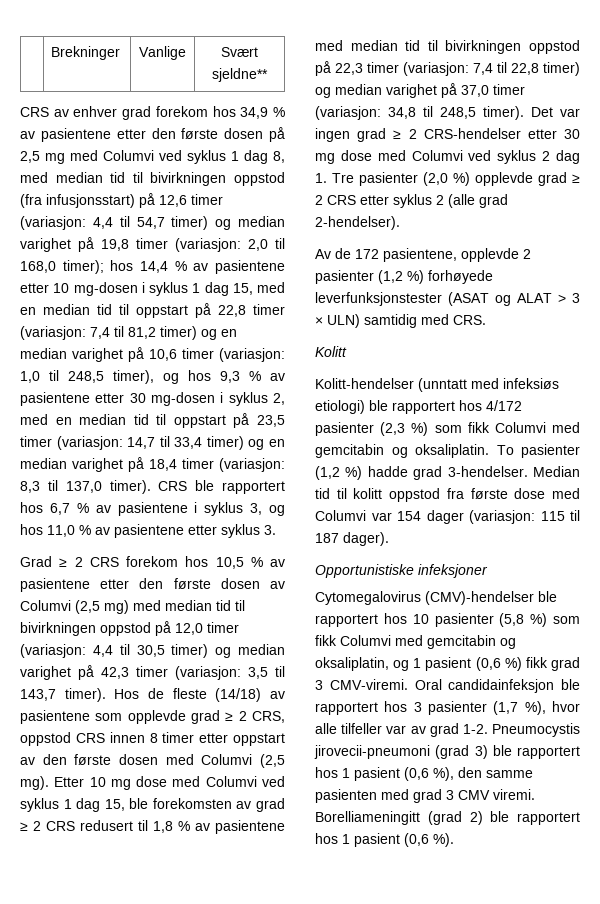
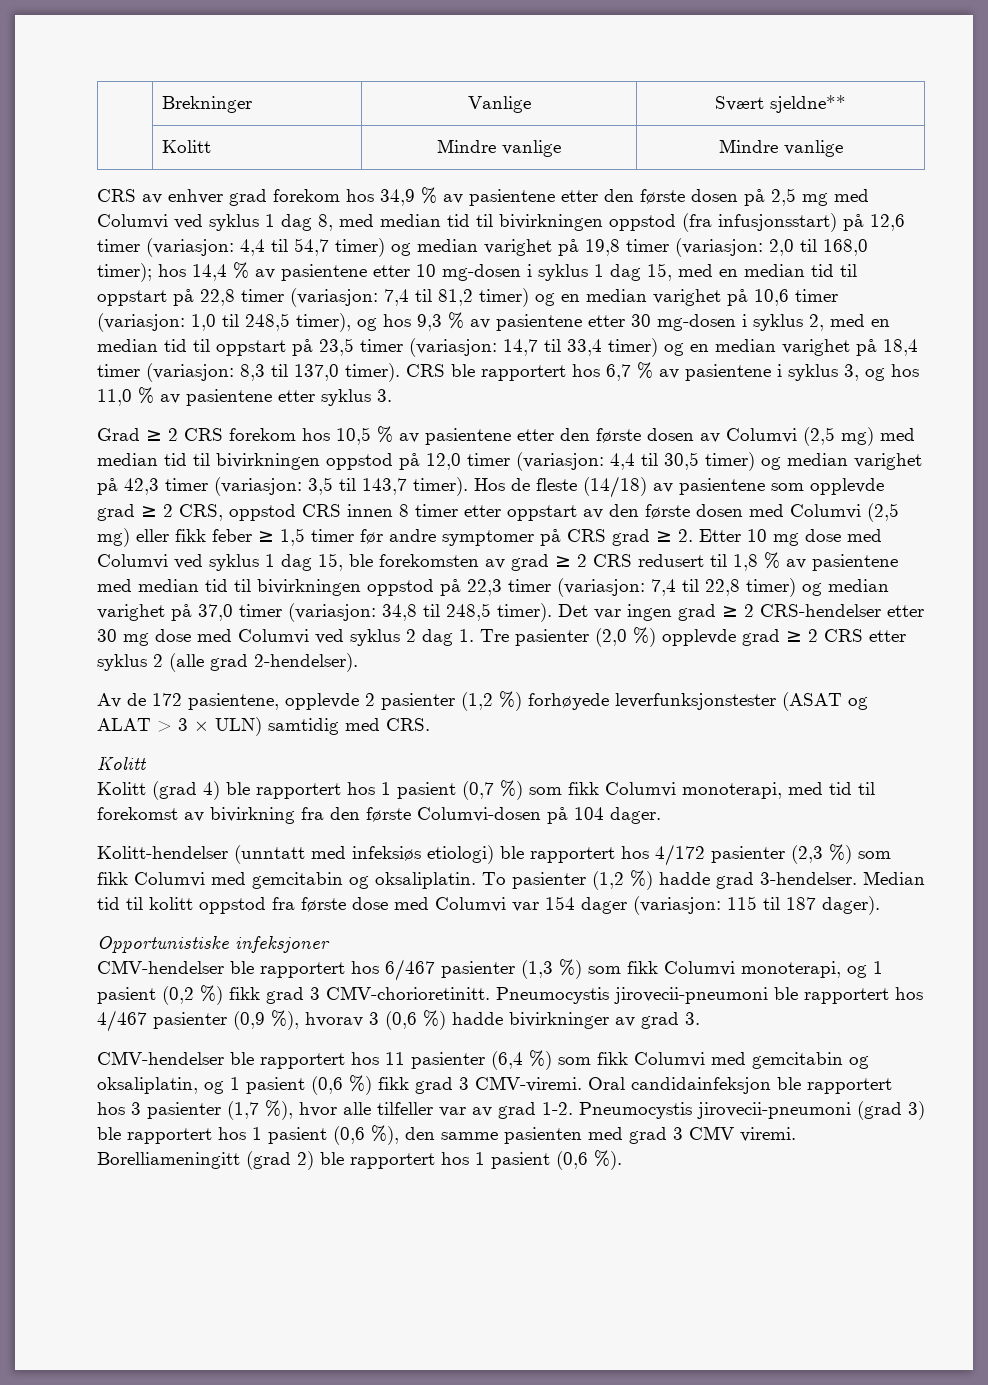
+ | Kolitt | Mindre vanlige | Mindre vanlige
- Hos de fleste (14/18) av pasientene som opplevde grad ≥ 2 CRS, oppstod CRS innen 8 timer etter oppstart av den første dosen med Columvi (2,5 mg). Etter 10 mg dose med Columvi ved syklus 1 dag 15, ble forekomsten av grad ≥ 2 CRS redusert til 1,8 % av pasientene med median tid til bivirkningen oppstod på 22,3 timer (variasjon:
+ Hos de fleste (14/18) av pasientene som opplevde grad ≥ 2 CRS, oppstod CRS innen 8 timer etter oppstart av den første dosen med Columvi (2,5 mg) eller fikk feber ≥ 1,5 timer før andre symptomer på CRS grad ≥ 2. Etter 10 mg dose med Columvi ved syklus 1 dag 15, ble forekomsten av grad ≥ 2 CRS redusert til 1,8 % av pasientene med median tid til bivirkningen oppstod på 22,3 timer (variasjon:
+ Kolitt (grad 4) ble rapportert hos 1 pasient (0,7 %) som fikk Columvi monoterapi, med tid til forekomst av bivirkning fra den første Columvi-dosen på 104 dager.
- Cytomegalovirus (CMV)-hendelser ble rapportert hos 10 pasienter (5,8 %) som fikk Columvi med gemcitabin og oksaliplatin, og 1 pasient (0,6 %) fikk grad 3 CMV-viremi.
+ CMV-hendelser ble rapportert hos 6/467 pasienter (1,3 %) som fikk Columvi monoterapi, og 1 pasient (0,2 %) fikk grad 3 CMV-chorioretinitt. Pneumocystis jirovecii-pneumoni ble rapportert hos 4/467 pasienter (0,9 %), hvorav 3 (0,6 %) hadde bivirkninger av grad 3.
+ CMV-hendelser ble rapportert hos 11 pasienter (6,4 %) som fikk Columvi med gemcitabin og oksaliplatin, og 1 pasient (0,6 %) fikk grad 3 CMV-viremi.

